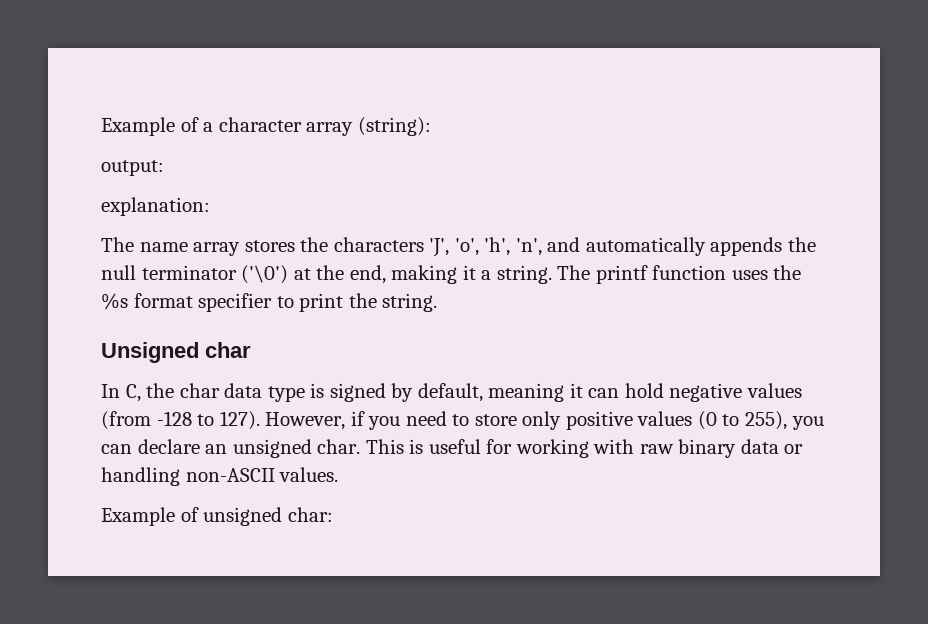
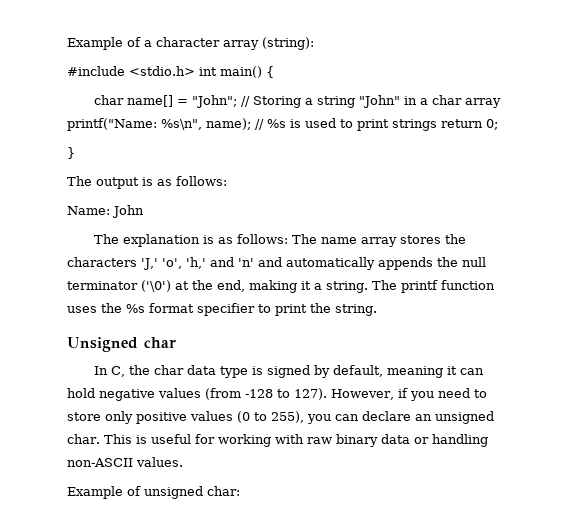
- output:
- explanation:
- The name array stores the characters 'J', 'o', 'h', 'n', and automatically appends the null terminator ('\0') at the end, making it a string.
+ #include <stdio.h> int main() {
+ char name[] = "John"; // Storing a string "John" in a char array printf("Name: %s\n", name); // %s is used to print strings return 0;
+ }
+ The output is as follows:
+ Name: John
+ The explanation is as follows: The name array stores the characters 'J,' 'o', 'h,' and 'n' and automatically appends the null terminator ('\0') at the end, making it a string.

